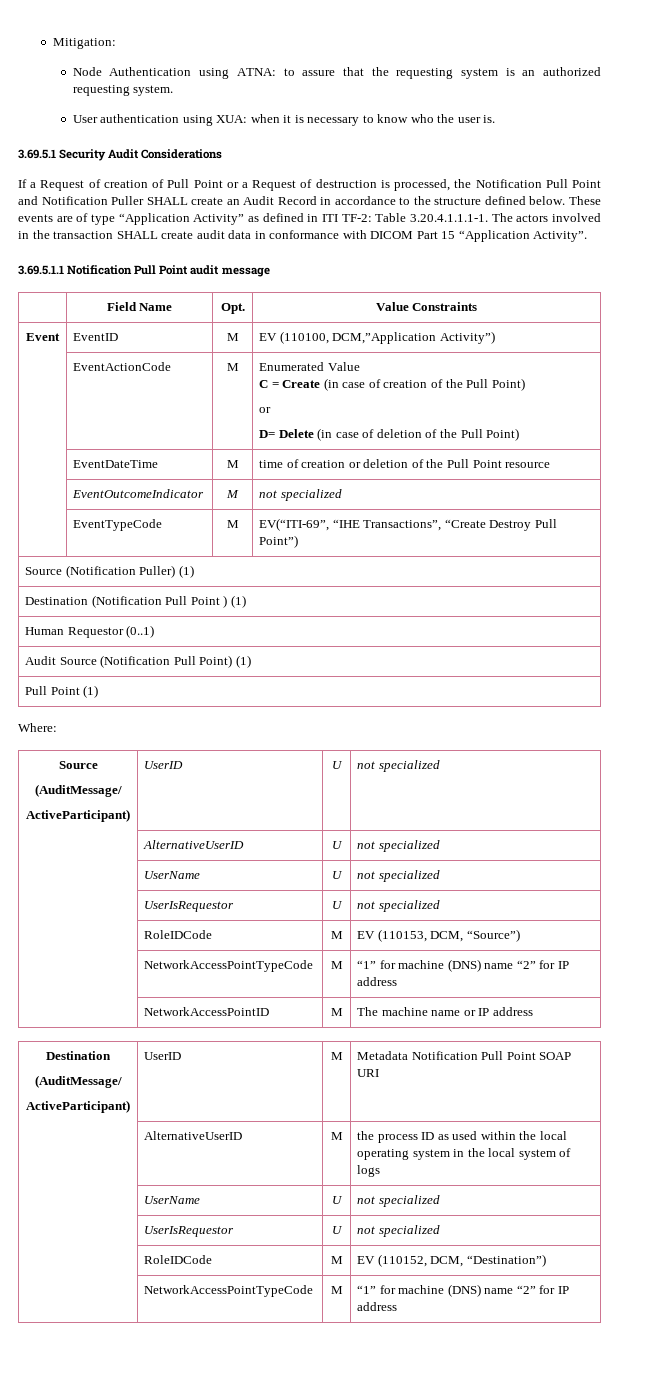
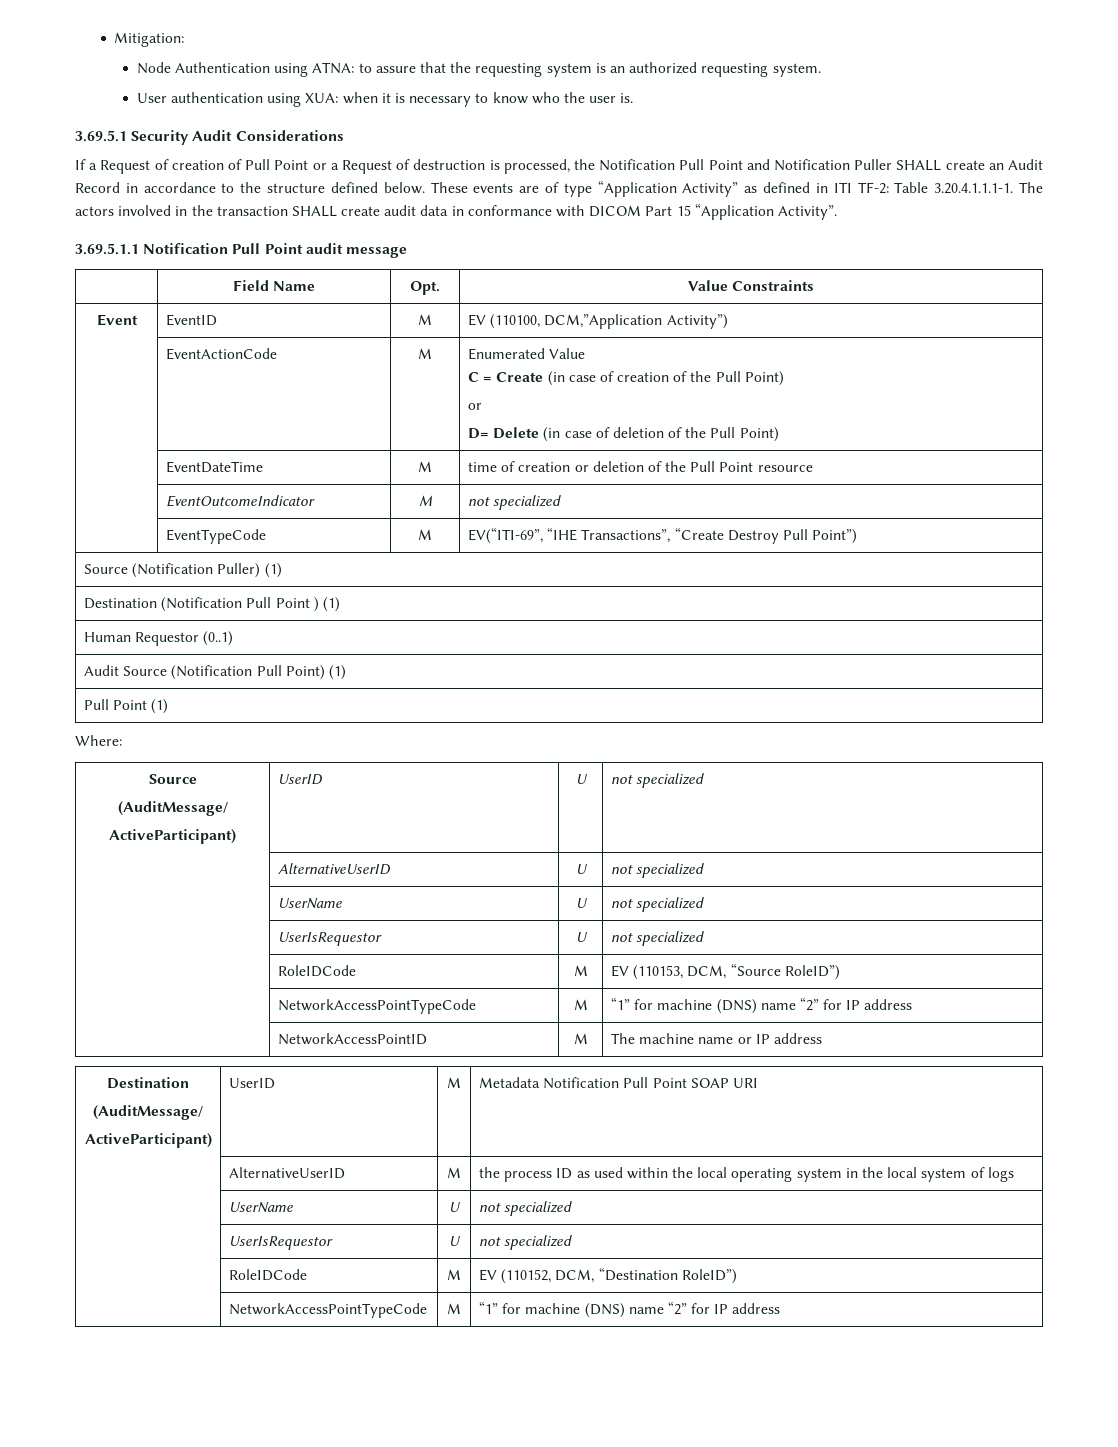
- | RoleIDCode | M | EV (110153, DCM, “Source”)
+ | RoleIDCode | M | EV (110153, DCM, “Source RoleID”)
- | RoleIDCode | M | EV (110152, DCM, “Destination”)
+ | RoleIDCode | M | EV (110152, DCM, “Destination RoleID”)

